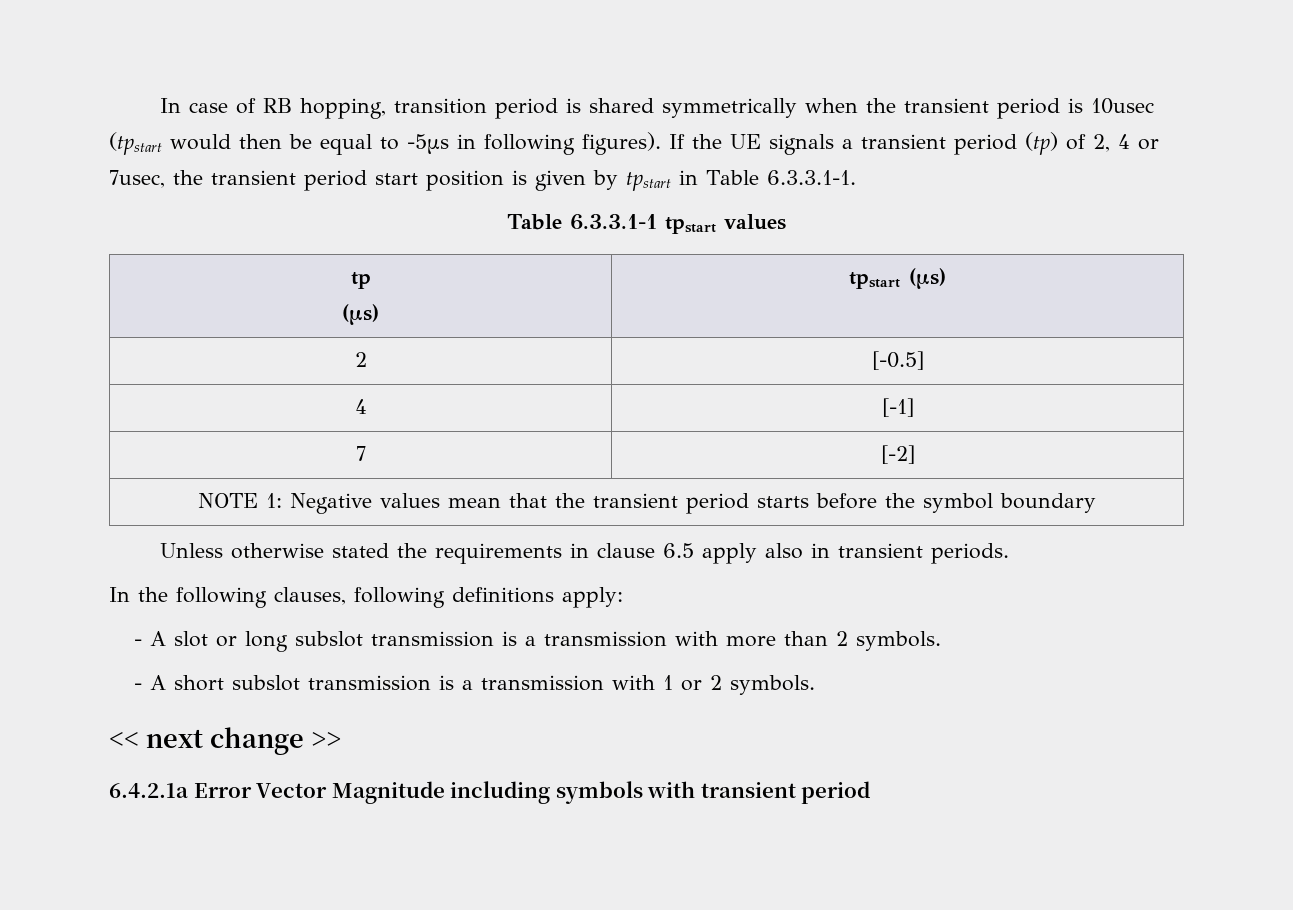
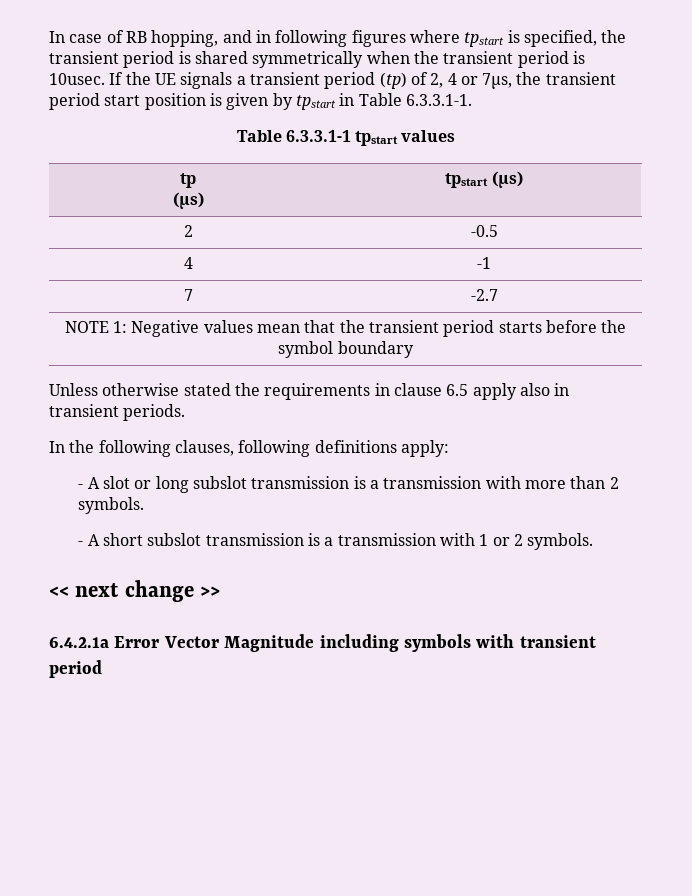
- In case of RB hopping, transition period is shared symmetrically when the transient period is 10usec (tpstart would then be equal to -5μs in following figures).
+ In case of RB hopping, and in following figures where tpstart is specified, the transient period is shared symmetrically when the transient period is 10usec.
- If the UE signals a transient period (tp) of 2, 4 or 7usec, the transient period start position is given by tpstart in Table 6.3.3.1-1.
+ If the UE signals a transient period (tp) of 2, 4 or 7μs, the transient period start position is given by tpstart in Table 6.3.3.1-1.
- 2 | [-0.5]
+ 2 | -0.5
- 4 | [-1]
+ 4 | -1
- 7 | [-2]
+ 7 | -2.7

